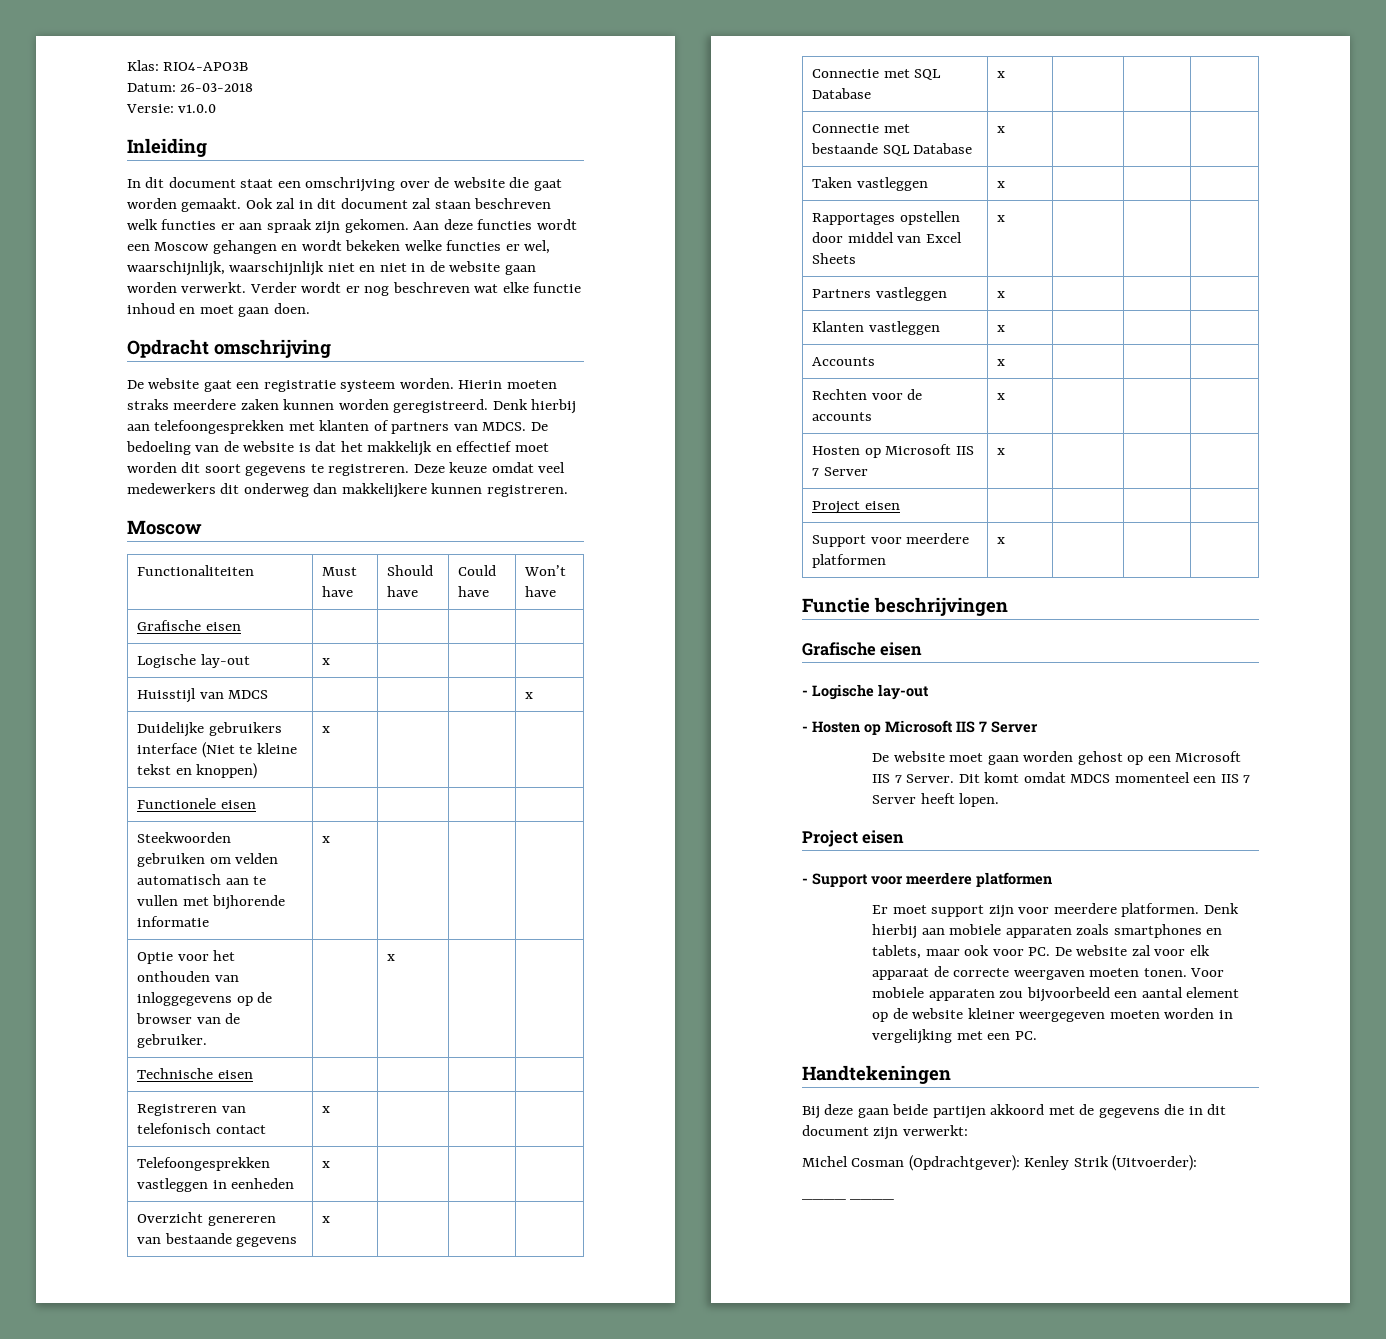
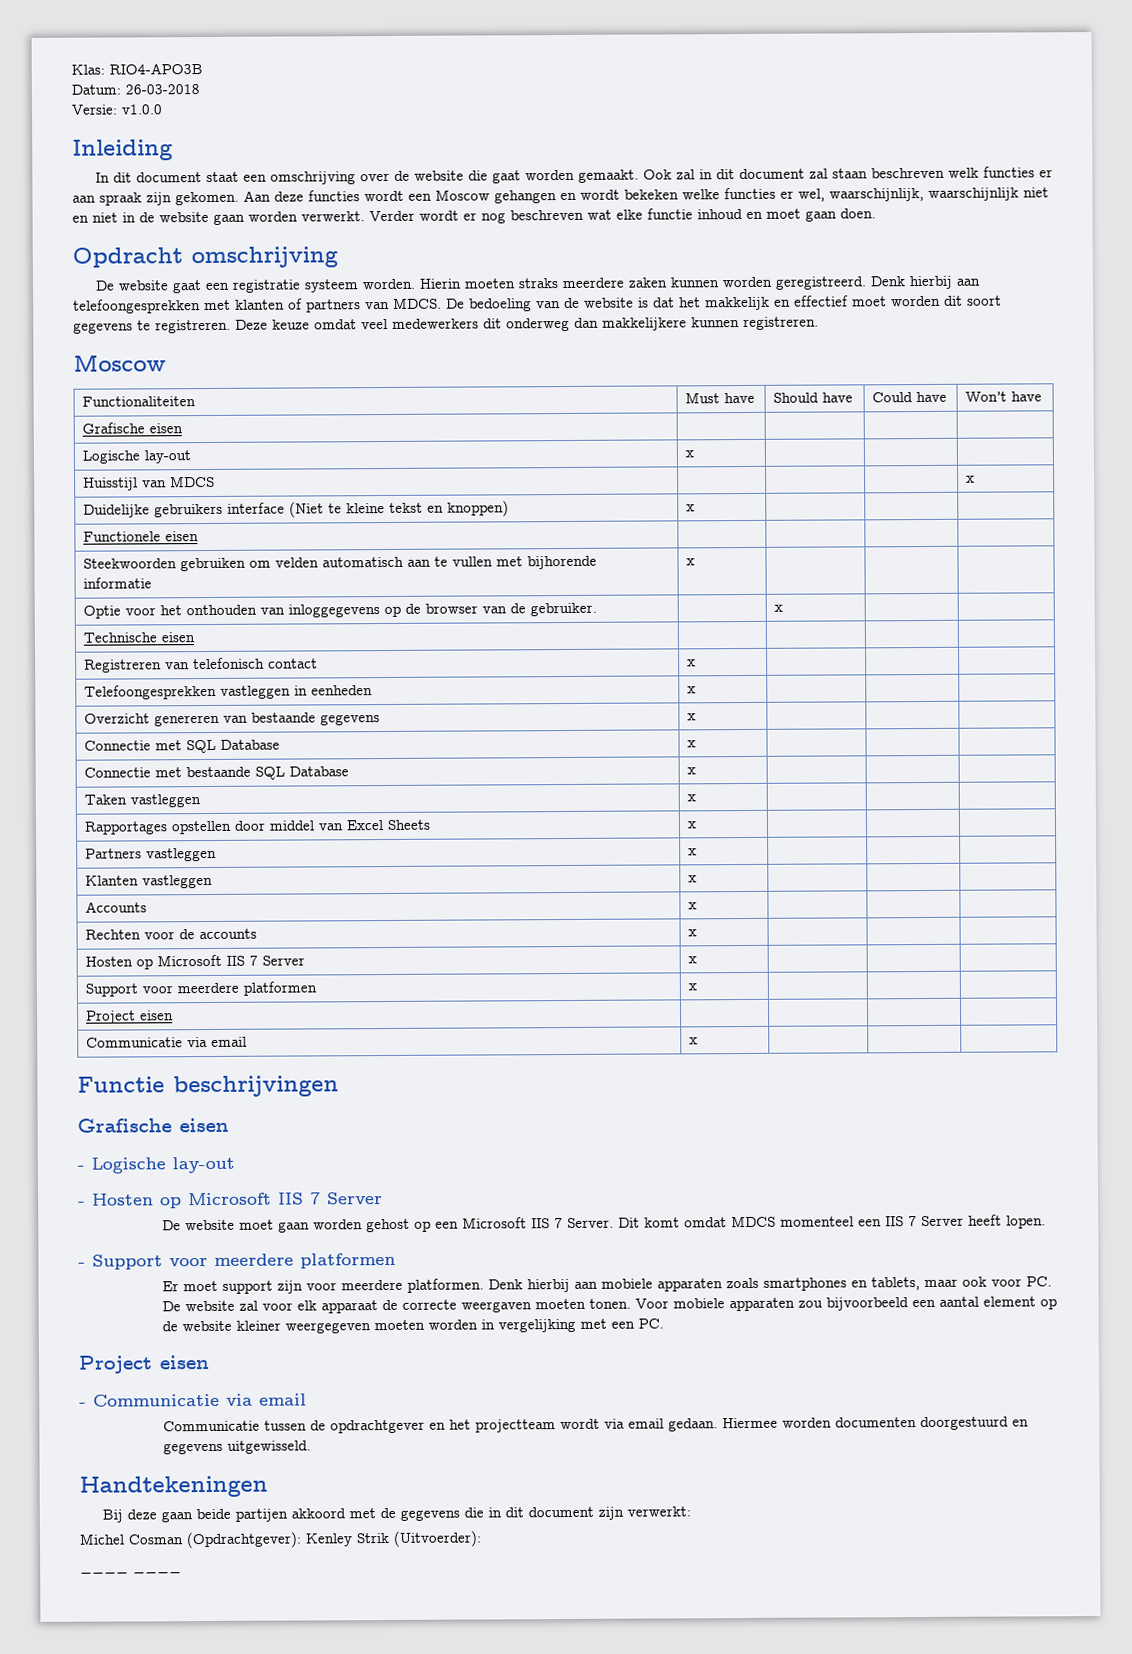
+ Support voor meerdere platformen | x | | |
  Project eisen | | | |
- Support voor meerdere platformen | x | | |
+ Communicatie via email | x | | |
  Dit komt omdat MDCS momenteel een IIS 7 Server heeft lopen.
- Project eisen
  Voor mobiele apparaten zou bijvoorbeeld een aantal element op de website kleiner weergegeven moeten worden in vergelijking met een PC.
+ Project eisen
+ - Communicatie via email
+ Communicatie tussen de opdrachtgever en het projectteam wordt via email gedaan. Hiermee worden documenten doorgestuurd en gegevens uitgewisseld.

